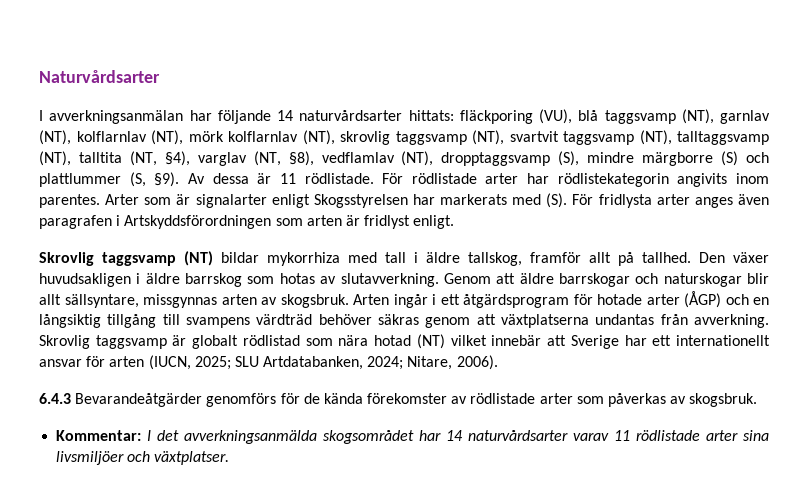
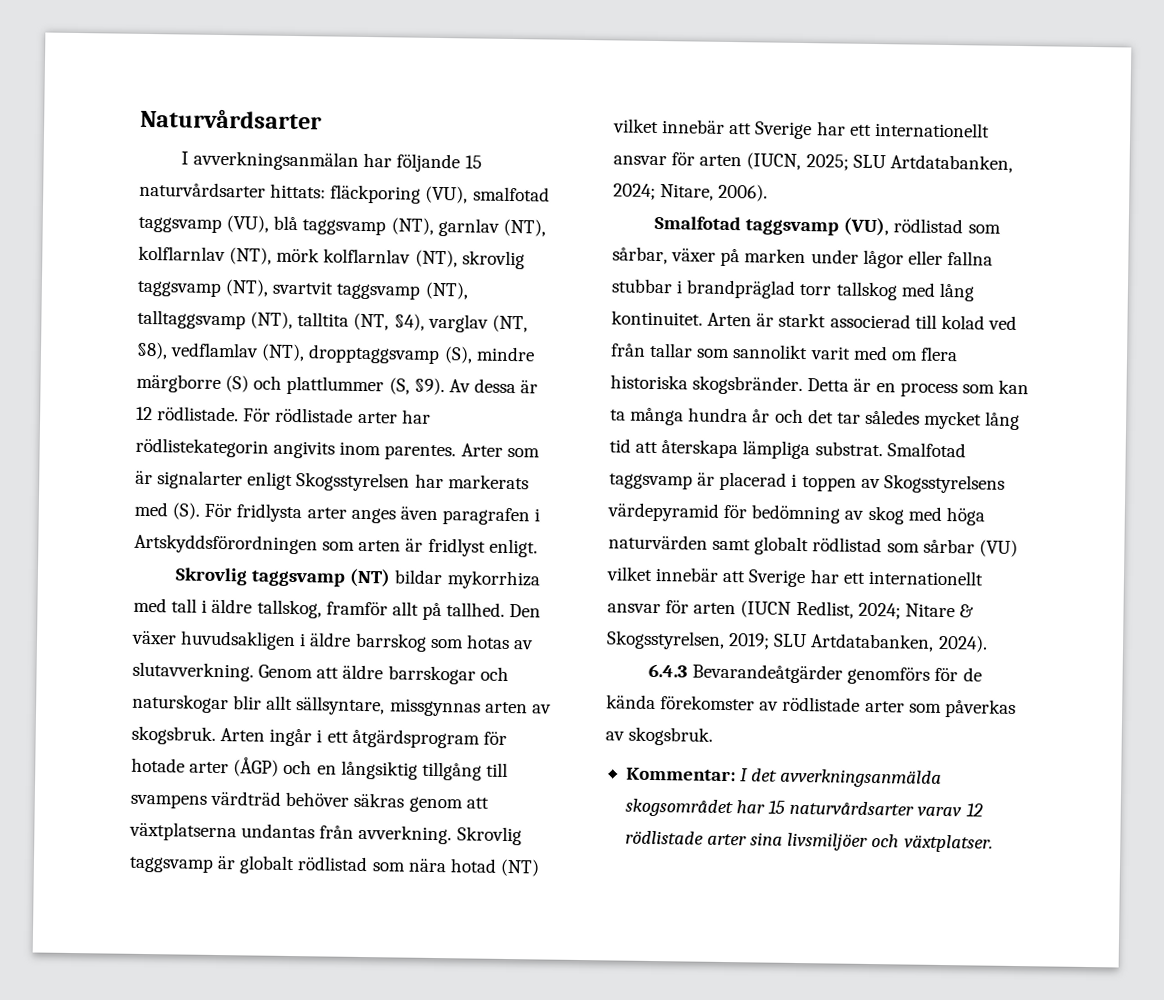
- I avverkningsanmälan har följande 14 naturvårdsarter hittats: fläckporing (VU), blå taggsvamp (NT), garnlav (NT), kolflarnlav (NT), mörk kolflarnlav (NT), skrovlig taggsvamp (NT), svartvit taggsvamp (NT), talltaggsvamp (NT), talltita (NT, §4), varglav (NT, §8), vedflamlav (NT), dropptaggsvamp (S), mindre märgborre (S) och plattlummer (S, §9).
+ I avverkningsanmälan har följande 15 naturvårdsarter hittats: fläckporing (VU), smalfotad taggsvamp (VU), blå taggsvamp (NT), garnlav (NT), kolflarnlav (NT), mörk kolflarnlav (NT), skrovlig taggsvamp (NT), svartvit taggsvamp (NT), talltaggsvamp (NT), talltita (NT, §4), varglav (NT, §8), vedflamlav (NT), dropptaggsvamp (S), mindre märgborre (S) och plattlummer (S, §9).
- Av dessa är 11 rödlistade.
+ Av dessa är 12 rödlistade.
+ Smalfotad taggsvamp (VU), rödlistad som sårbar, växer på marken under lågor eller fallna stubbar i brandpräglad torr tallskog med lång kontinuitet. Arten är starkt associerad till kolad ved från tallar som sannolikt varit med om flera historiska skogsbränder. Detta är en process som kan ta många hundra år och det tar således mycket lång tid att återskapa lämpliga substrat. Smalfotad taggsvamp är placerad i toppen av Skogsstyrelsens värdepyramid för bedömning av skog med höga naturvärden samt globalt rödlistad som sårbar (VU) vilket innebär att Sverige har ett internationellt ansvar för arten (IUCN Redlist, 2024; Nitare & Skogsstyrelsen, 2019; SLU Artdatabanken, 2024).
- Kommentar: I det avverkningsanmälda skogsområdet har 14 naturvårdsarter varav 11 rödlistade arter sina livsmiljöer och växtplatser.
+ Kommentar: I det avverkningsanmälda skogsområdet har 15 naturvårdsarter varav 12 rödlistade arter sina livsmiljöer och växtplatser.

